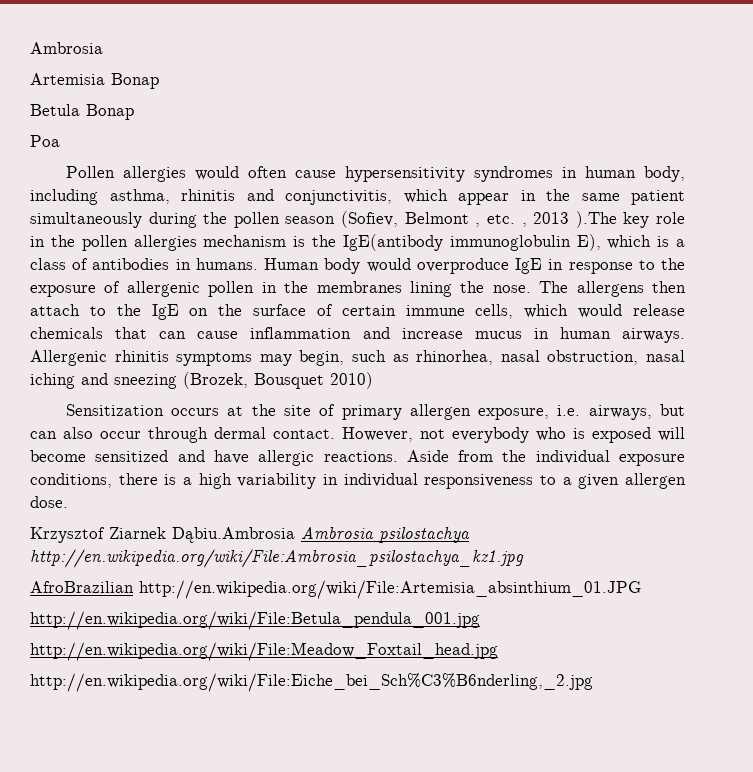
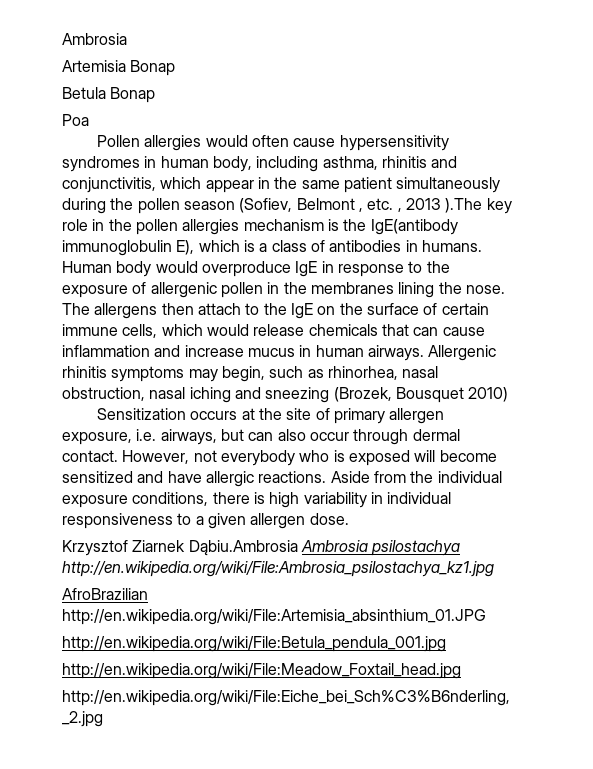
- Aside from the individual exposure conditions, there is a high variability in individual responsiveness to a given allergen dose.
+ Aside from the individual exposure conditions, there is high variability in individual responsiveness to a given allergen dose.

